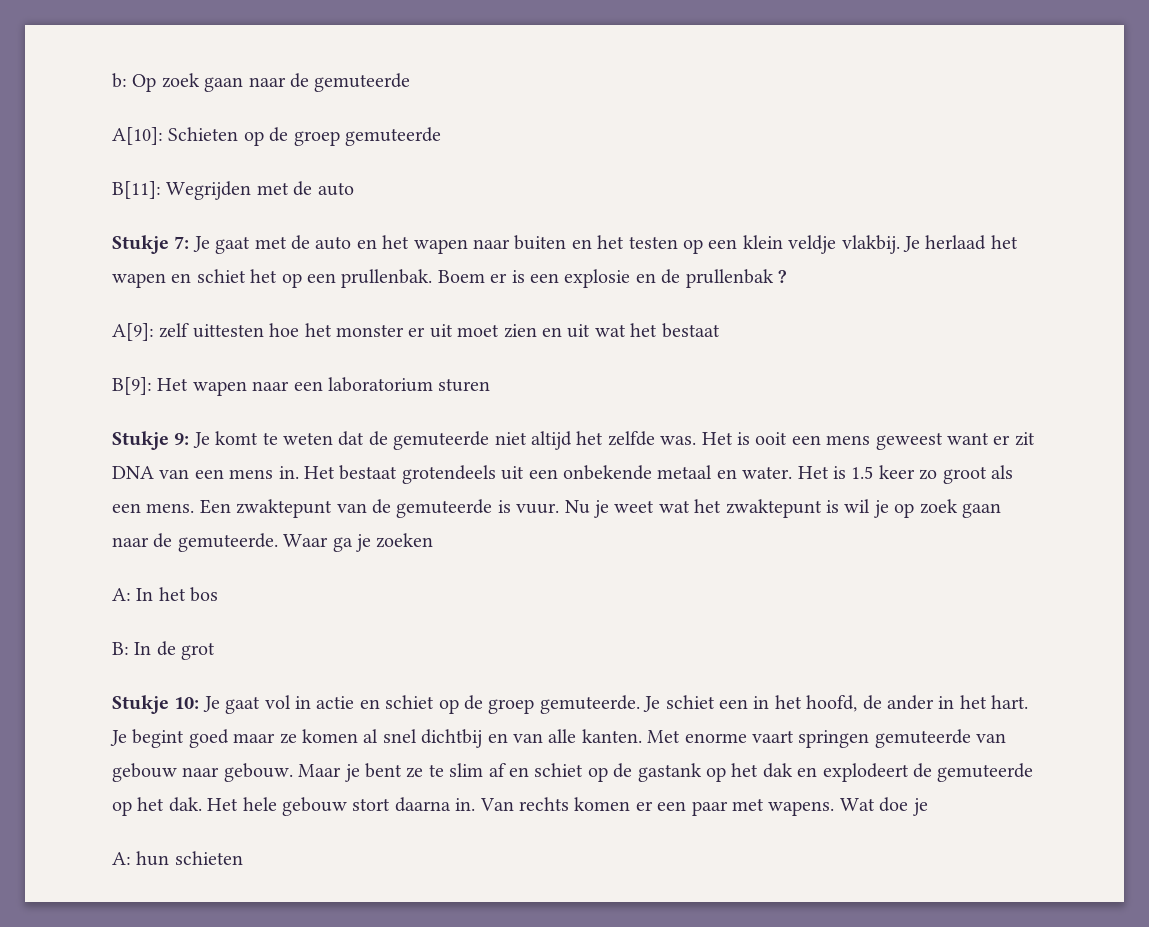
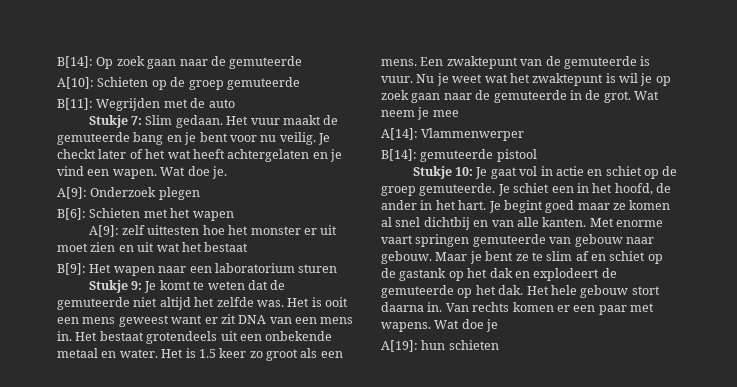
- b: Op zoek gaan naar de gemuteerde
+ B[14]: Op zoek gaan naar de gemuteerde
- Stukje 7: Je gaat met de auto en het wapen naar buiten en het testen op een klein veldje vlakbij. Je herlaad het wapen en schiet het op een prullenbak. Boem er is een explosie en de prullenbak ?
+ Stukje 7: Slim gedaan. Het vuur maakt de gemuteerde bang en je bent voor nu veilig. Je checkt later of het wat heeft achtergelaten en je vind een wapen. Wat doe je.
+ A[9]: Onderzoek plegen
+ B[6]: Schieten met het wapen
- Nu je weet wat het zwaktepunt is wil je op zoek gaan naar de gemuteerde. Waar ga je zoeken
- A: In het bos
- B: In de grot
+ Nu je weet wat het zwaktepunt is wil je op zoek gaan naar de gemuteerde in de grot. Wat neem je mee
+ A[14]: Vlammenwerper
+ B[14]: gemuteerde pistool
- A: hun schieten
+ A[19]: hun schieten

